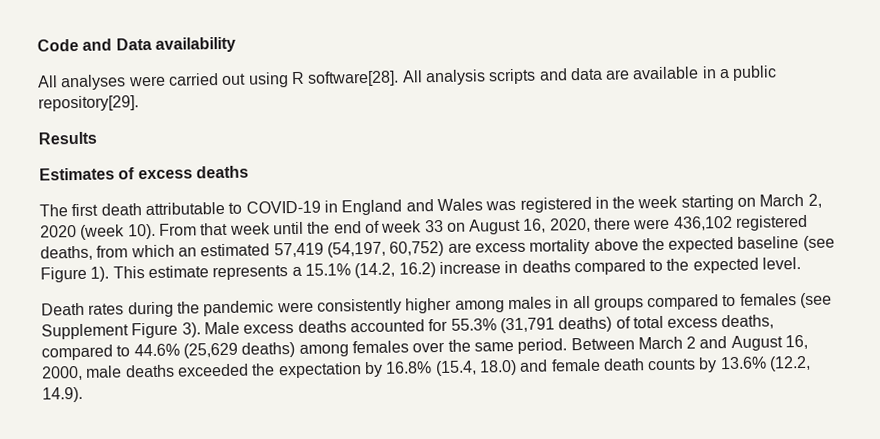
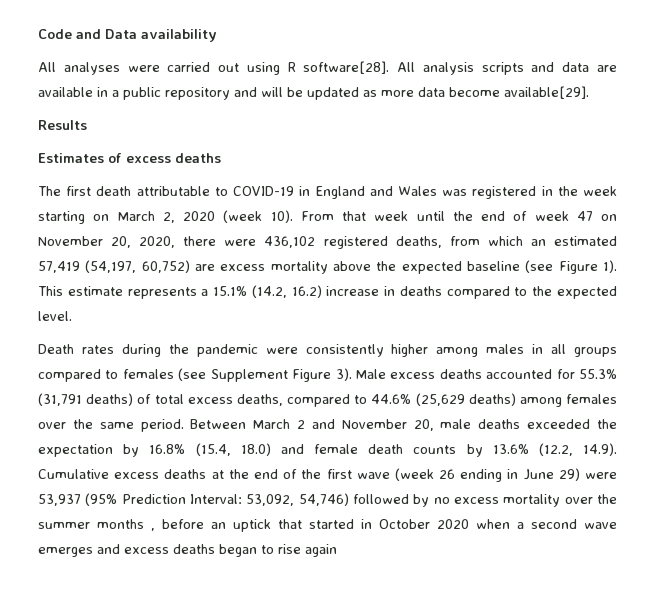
- All analysis scripts and data are available in a public repository[29].
+ All analysis scripts and data are available in a public repository and will be updated as more data become available[29].
- From that week until the end of week 33 on August 16, 2020, there were 436,102 registered deaths, from which an estimated 57,419 (54,197, 60,752) are excess mortality above the expected baseline (see Figure 1).
+ From that week until the end of week 47 on November 20, 2020, there were 436,102 registered deaths, from which an estimated 57,419 (54,197, 60,752) are excess mortality above the expected baseline (see Figure 1).
- Between March 2 and August 16, 2000, male deaths exceeded the expectation by 16.8% (15.4, 18.0) and female death counts by 13.6% (12.2, 14.9).
+ Between March 2 and November 20, male deaths exceeded the expectation by 16.8% (15.4, 18.0) and female death counts by 13.6% (12.2, 14.9). Cumulative excess deaths at the end of the first wave (week 26 ending in June 29) were 53,937 (95% Prediction Interval: 53,092, 54,746) followed by no excess mortality over the summer months , before an uptick that started in October 2020 when a second wave emerges and excess deaths began to rise again

